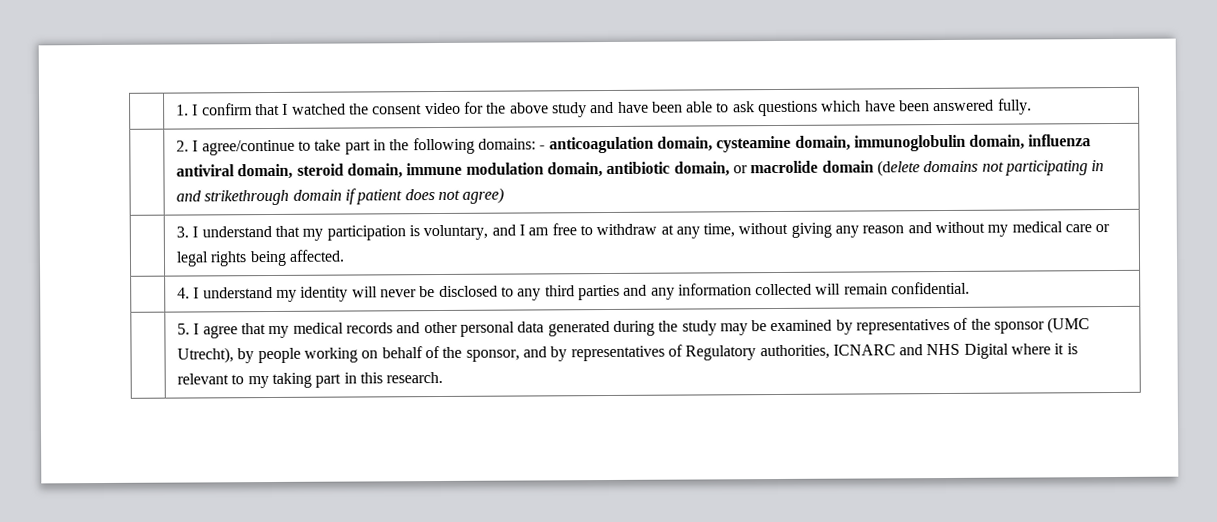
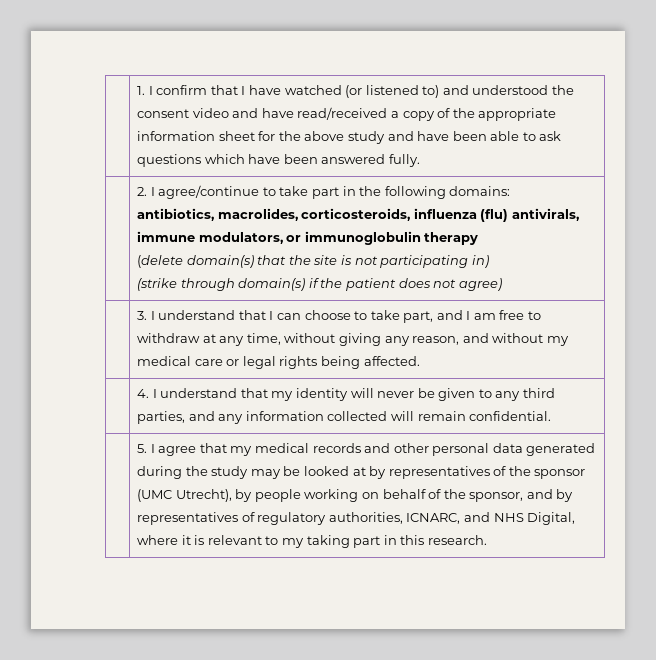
- 1. I confirm that I watched the consent video for the above study and have been able to ask questions which have been answered fully.
+ 1. I confirm that I have watched (or listened to) and understood the consent video and have read/received a copy of the appropriate information sheet for the above study and have been able to ask questions which have been answered fully.
- 2. I agree/continue to take part in the following domains: - anticoagulation domain, cysteamine domain, immunoglobulin domain, influenza antiviral domain, steroid domain, immune modulation domain, antibiotic domain, or macrolide domain (delete domains not participating in and strikethrough domain if patient does not agree)
+ 2. I agree/continue to take part in the following domains:
+ antibiotics, macrolides, corticosteroids, influenza (flu) antivirals, immune modulators, or immunoglobulin therapy
+ (delete domain(s) that the site is not participating in)
+ (strike through domain(s) if the patient does not agree)
- | 3. I understand that my participation is voluntary, and I am free to withdraw at any time, without giving any reason and without my medical care or legal rights being affected.
+ | 3. I understand that I can choose to take part, and I am free to withdraw at any time, without giving any reason, and without my medical care or legal rights being affected.
- | 4. I understand my identity will never be disclosed to any third parties and any information collected will remain confidential.
+ | 4. I understand that my identity will never be given to any third parties, and any information collected will remain confidential.
- 5. I agree that my medical records and other personal data generated during the study may be examined by representatives of the sponsor (UMC Utrecht), by people working on behalf of the sponsor, and by representatives of Regulatory authorities, ICNARC and NHS Digital where it is relevant to my taking part in this research.
+ 5. I agree that my medical records and other personal data generated during the study may be looked at by representatives of the sponsor (UMC Utrecht), by people working on behalf of the sponsor, and by representatives of regulatory authorities, ICNARC, and NHS Digital, where it is relevant to my taking part in this research.

